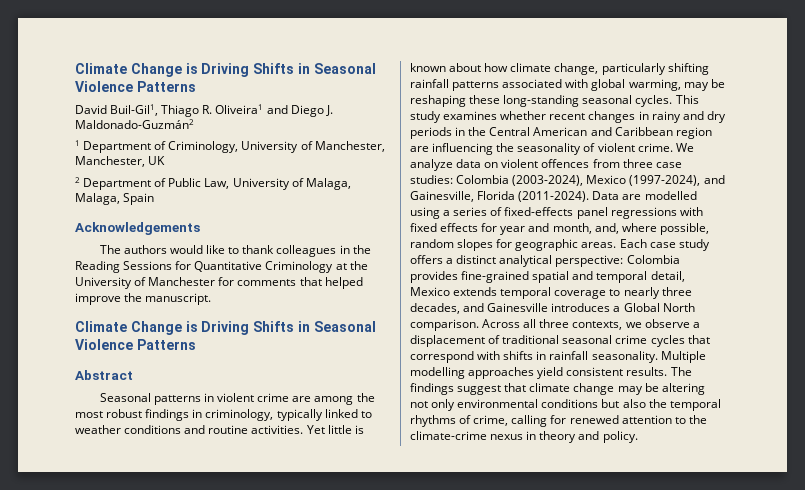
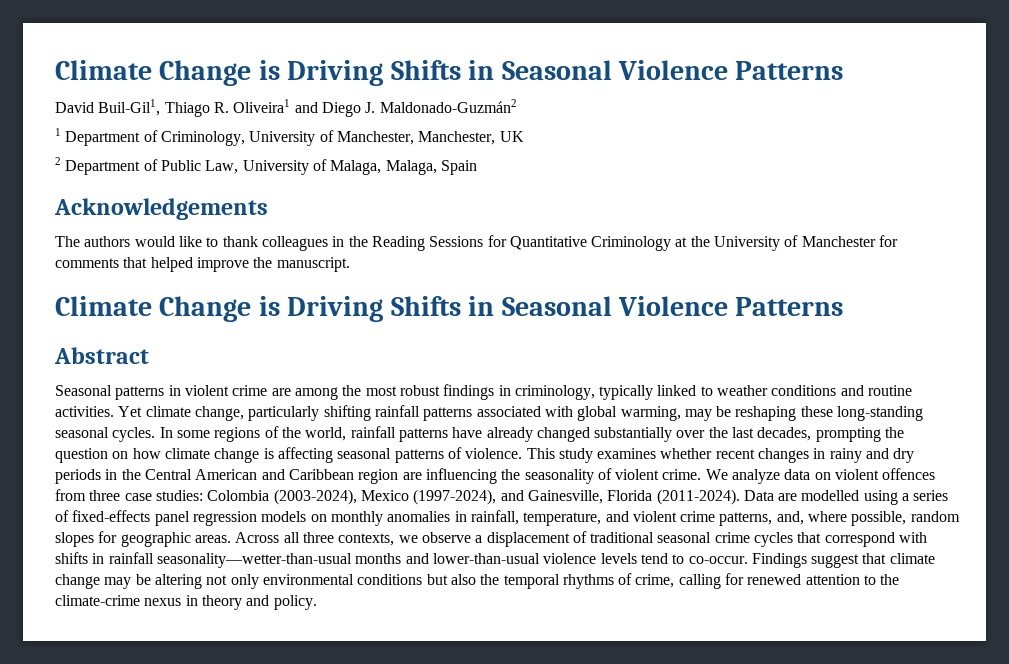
- Yet little is known about how climate change, particularly shifting rainfall patterns associated with global warming, may be reshaping these long-standing seasonal cycles.
+ Yet climate change, particularly shifting rainfall patterns associated with global warming, may be reshaping these long-standing seasonal cycles.
+ In some regions of the world, rainfall patterns have already changed substantially over the last decades, prompting the question on how climate change is affecting seasonal patterns of violence.
- Data are modelled using a series of fixed-effects panel regressions with fixed effects for year and month, and, where possible, random slopes for geographic areas.
+ Data are modelled using a series of fixed-effects panel regression models on monthly anomalies in rainfall, temperature, and violent crime patterns, and, where possible, random slopes for geographic areas.
- Each case study offers a distinct analytical perspective: Colombia provides fine-grained spatial and temporal detail, Mexico extends temporal coverage to nearly three decades, and Gainesville introduces a Global North comparison.
- Across all three contexts, we observe a displacement of traditional seasonal crime cycles that correspond with shifts in rainfall seasonality. Multiple modelling approaches yield consistent results. The findings suggest that climate change may be altering not only environmental conditions but also the temporal rhythms of crime, calling for renewed attention to the climate-crime nexus in theory and policy.
+ Across all three contexts, we observe a displacement of traditional seasonal crime cycles that correspond with shifts in rainfall seasonality—wetter-than-usual months and lower-than-usual violence levels tend to co-occur. Findings suggest that climate change may be altering not only environmental conditions but also the temporal rhythms of crime, calling for renewed attention to the climate-crime nexus in theory and policy.

